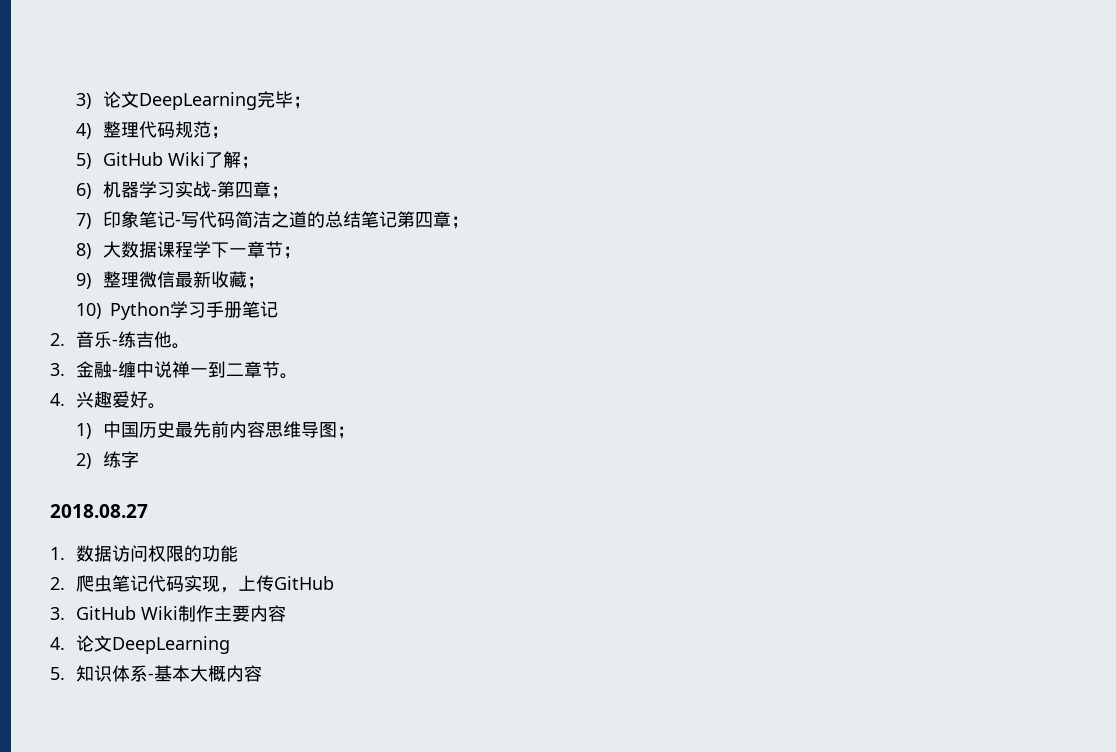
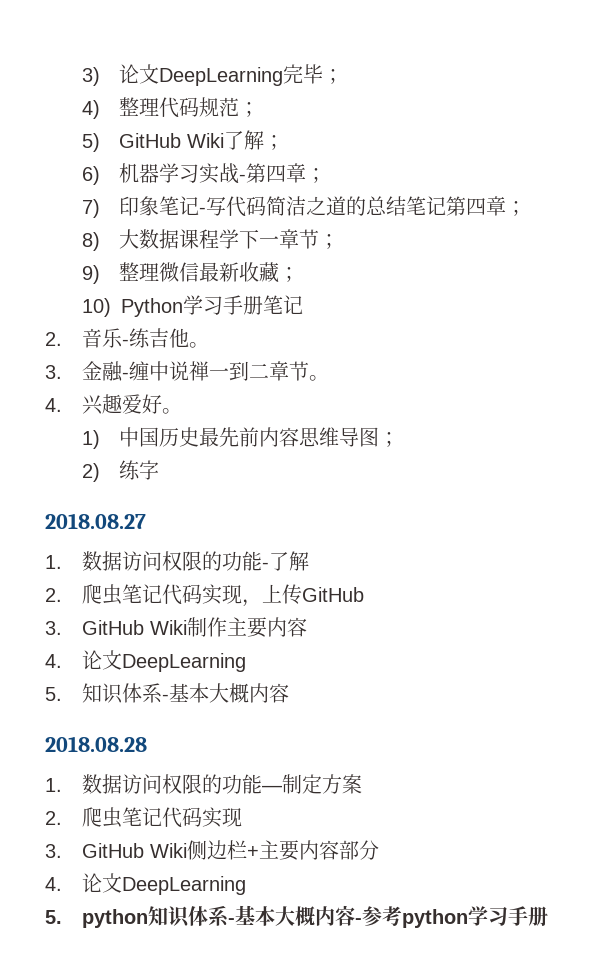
- 1.数据访问权限的功能
+ 1.数据访问权限的功能-了解
+ 2018.08.28
+ 1.数据访问权限的功能—制定方案
+ 2.爬虫笔记代码实现
+ 3. GitHub Wiki侧边栏+主要内容部分
+ 4.论文DeepLearning
+ 5. python知识体系-基本大概内容-参考python学习手册

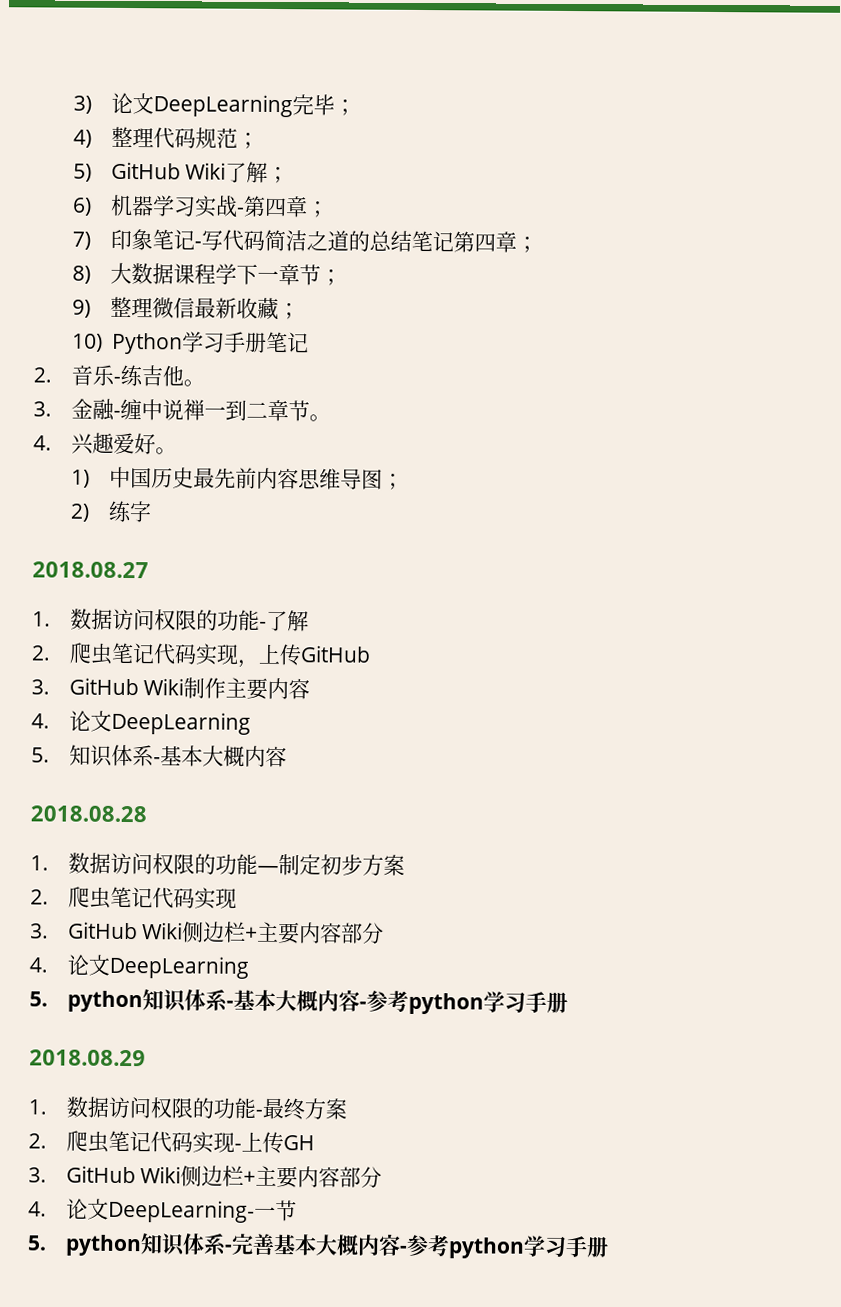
- 1.数据访问权限的功能—制定方案
+ 1.数据访问权限的功能—制定初步方案
+ 2018.08.29
+ 1.数据访问权限的功能-最终方案
+ 2.爬虫笔记代码实现-上传GH
+ 3. GitHub Wiki侧边栏+主要内容部分
+ 4.论文DeepLearning-一节
+ 5. python知识体系-完善基本大概内容-参考python学习手册

